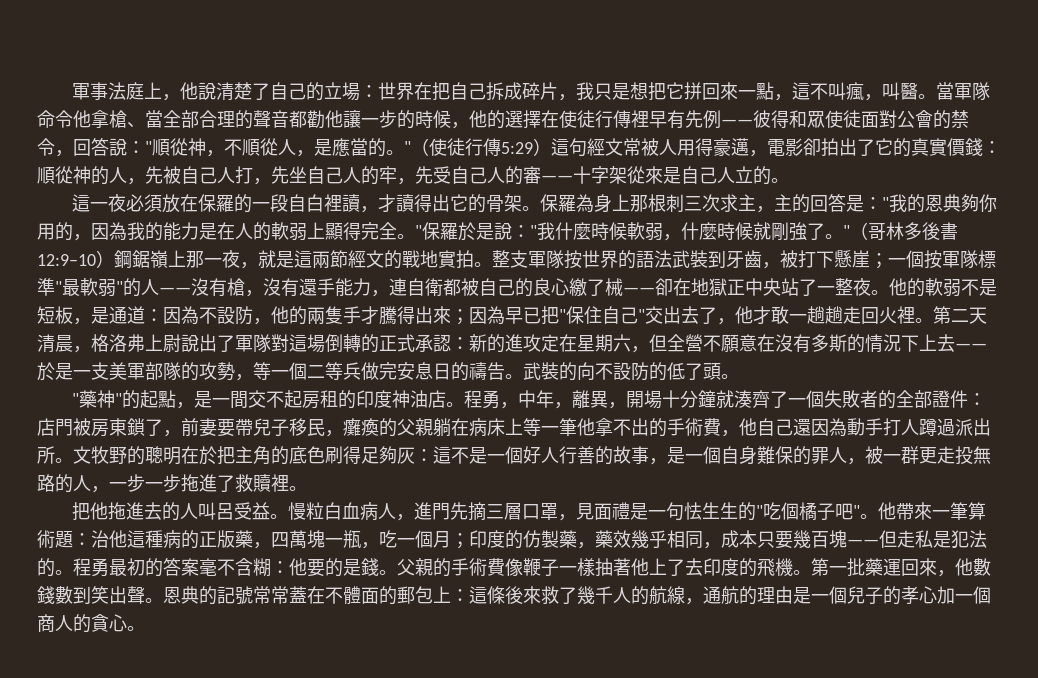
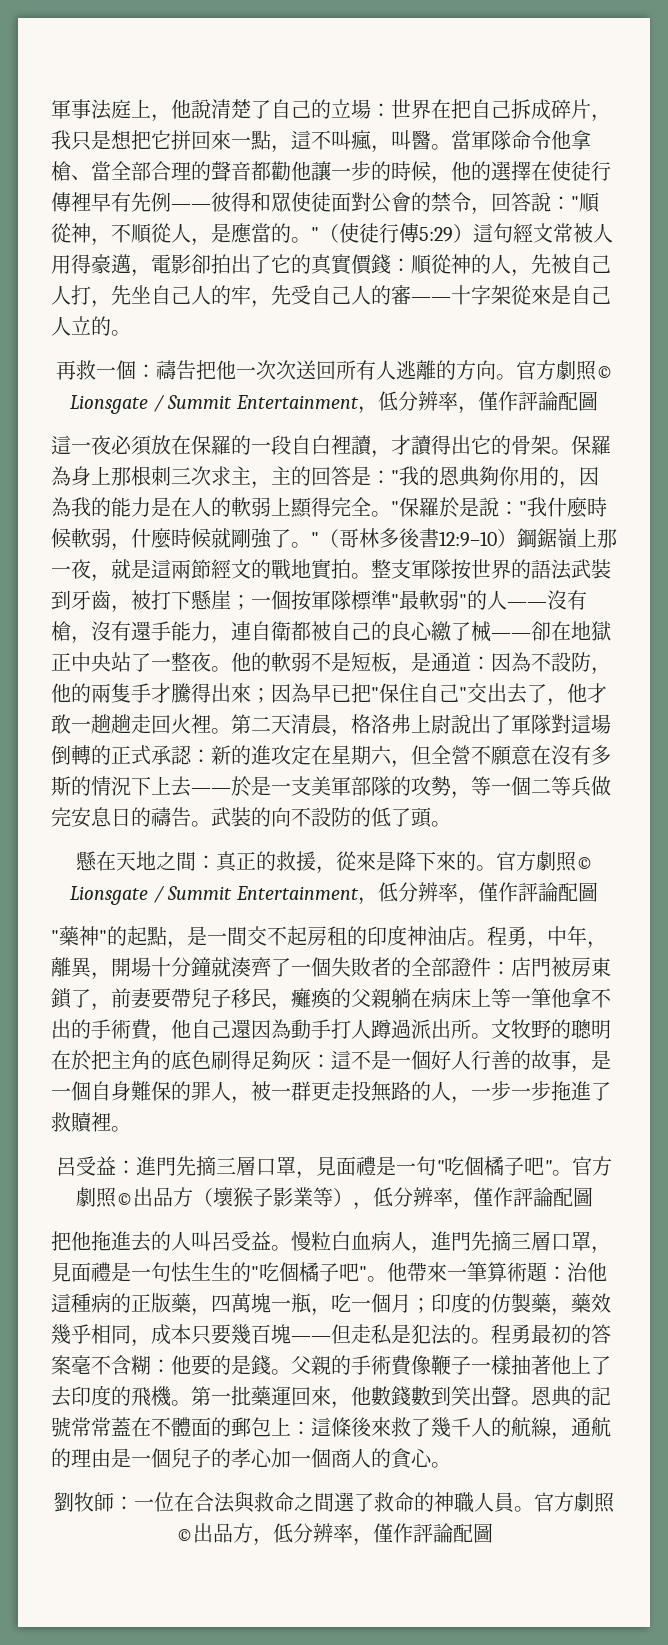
+ 再救一個：禱告把他一次次送回所有人逃離的方向。官方劇照© Lionsgate / Summit Entertainment，低分辨率，僅作評論配圖
+ 懸在天地之間：真正的救援，從來是降下來的。官方劇照© Lionsgate / Summit Entertainment，低分辨率，僅作評論配圖
+ 呂受益：進門先摘三層口罩，見面禮是一句"吃個橘子吧"。官方劇照©出品方（壞猴子影業等），低分辨率，僅作評論配圖
+ 劉牧師：一位在合法與救命之間選了救命的神職人員。官方劇照©出品方，低分辨率，僅作評論配圖

